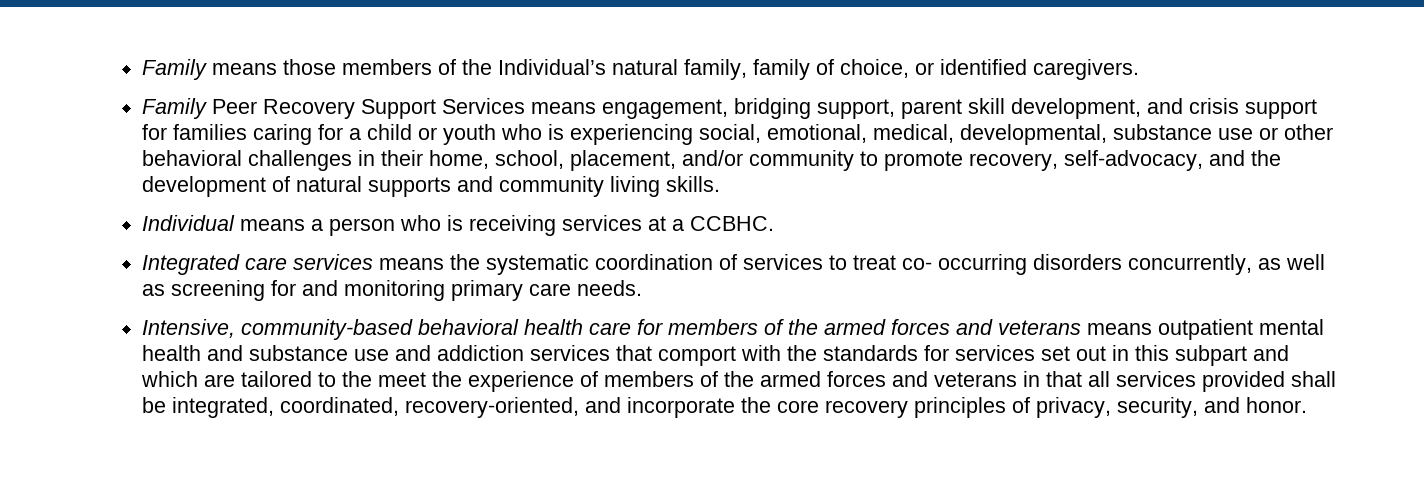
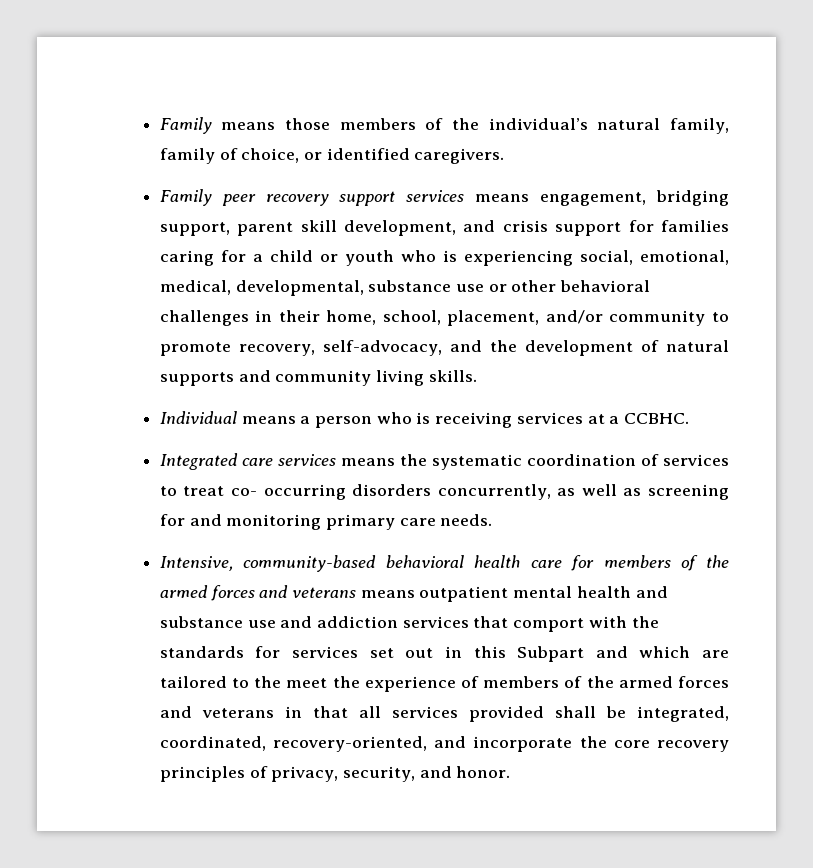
- Family means those members of the Individual’s natural family, family of choice, or identified caregivers.
+ Family means those members of the individual’s natural family, family of choice, or identified caregivers.
- Family Peer Recovery Support Services means engagement, bridging support, parent skill development, and crisis support for families caring for a child or youth who is experiencing social, emotional, medical, developmental, substance use or other behavioral challenges in their home, school, placement, and/or community to promote recovery, self-advocacy, and the development of natural supports and community living skills.
+ Family peer recovery support services means engagement, bridging support, parent skill development, and crisis support for families caring for a child or youth who is experiencing social, emotional, medical, developmental, substance use or other behavioral challenges in their home, school, placement, and/or community to promote recovery, self-advocacy, and the development of natural supports and community living skills.
- Intensive, community-based behavioral health care for members of the armed forces and veterans means outpatient mental health and substance use and addiction services that comport with the standards for services set out in this subpart and which are tailored to the meet the experience of members of the armed forces and veterans in that all services provided shall be integrated, coordinated, recovery-oriented, and incorporate the core recovery principles of privacy, security, and honor.
+ Intensive, community-based behavioral health care for members of the armed forces and veterans means outpatient mental health and substance use and addiction services that comport with the standards for services set out in this Subpart and which are tailored to the meet the experience of members of the armed forces and veterans in that all services provided shall be integrated, coordinated, recovery-oriented, and incorporate the core recovery principles of privacy, security, and honor.

